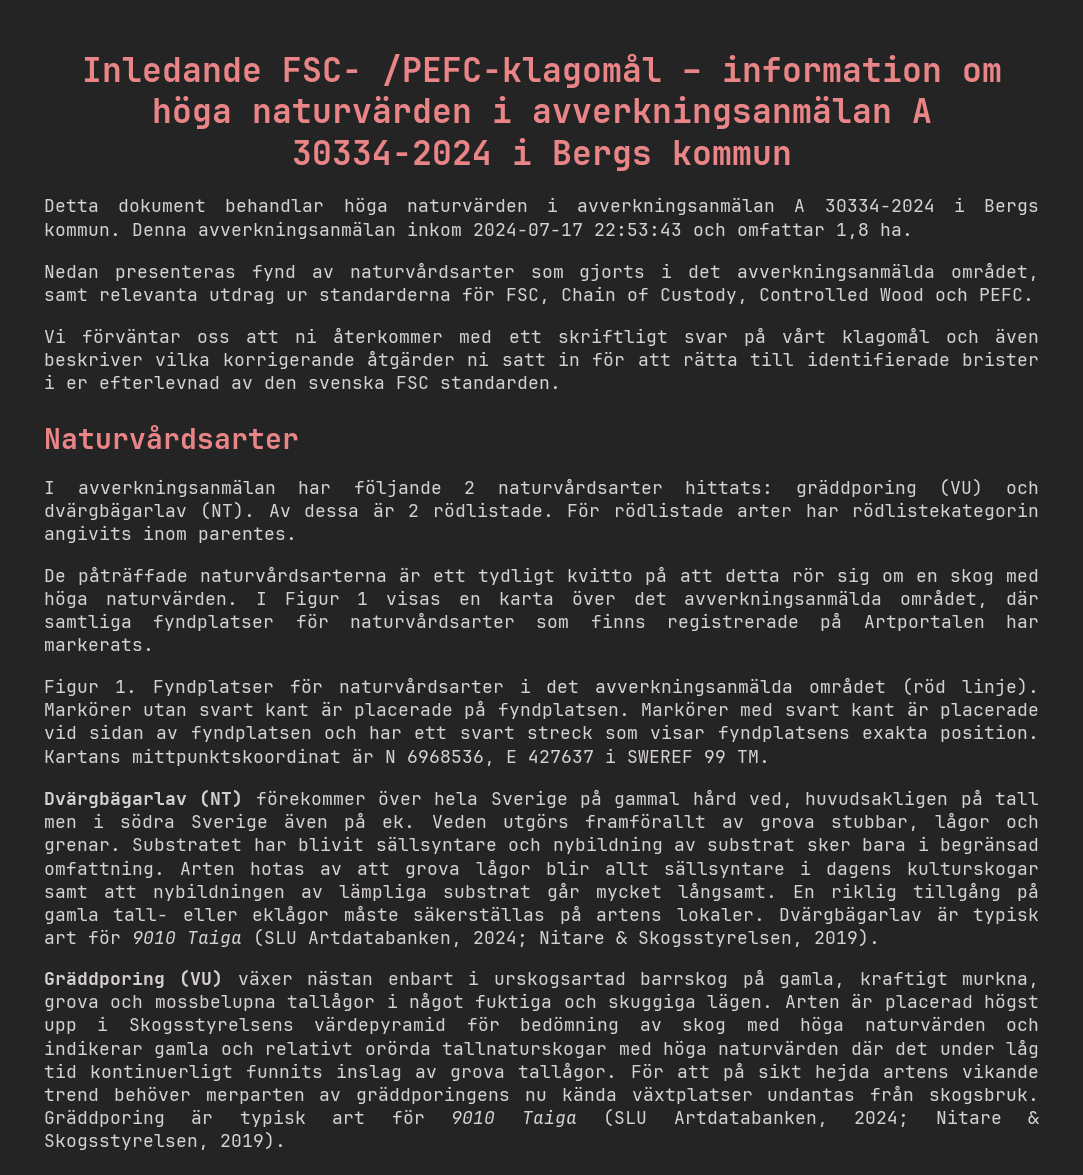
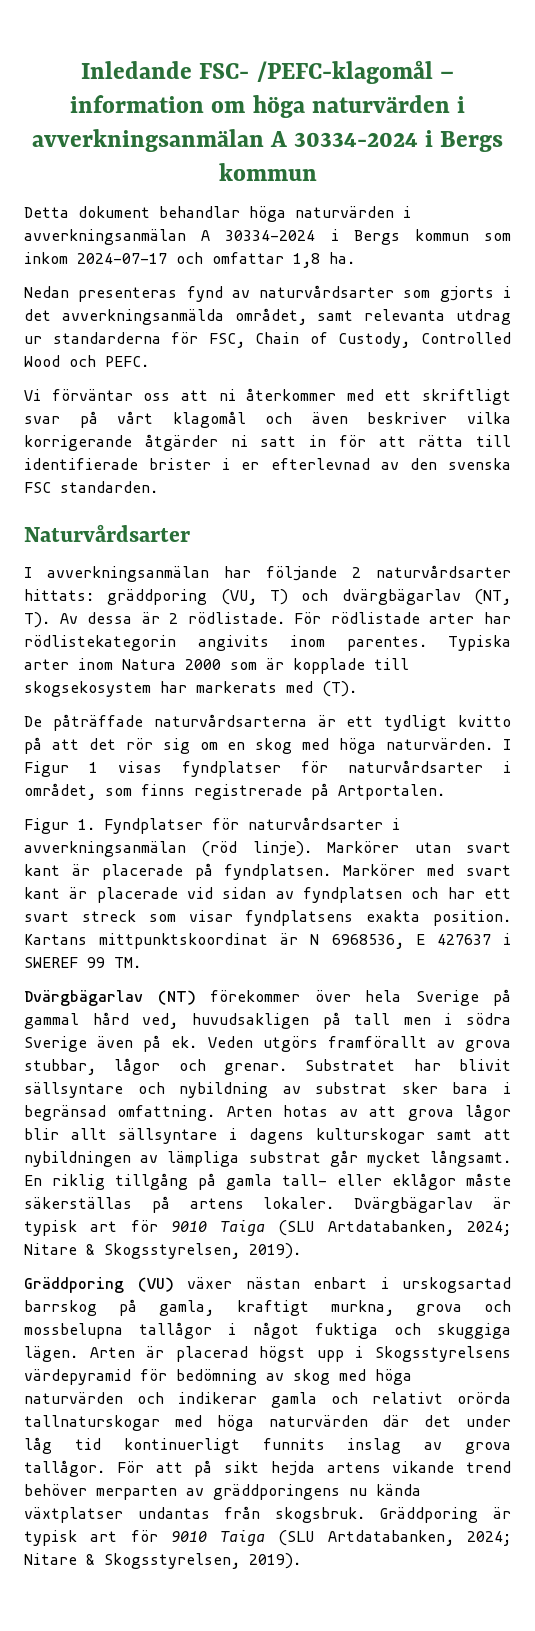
- Detta dokument behandlar höga naturvärden i avverkningsanmälan A 30334-2024 i Bergs kommun. Denna avverkningsanmälan inkom 2024-07-17 22:53:43 och omfattar 1,8 ha.
+ Detta dokument behandlar höga naturvärden i avverkningsanmälan A 30334-2024 i Bergs kommun som inkom 2024-07-17 och omfattar 1,8 ha.
- I avverkningsanmälan har följande 2 naturvårdsarter hittats: gräddporing (VU) och dvärgbägarlav (NT). Av dessa är 2 rödlistade.
+ I avverkningsanmälan har följande 2 naturvårdsarter hittats: gräddporing (VU, T) och dvärgbägarlav (NT, T). Av dessa är 2 rödlistade.
+ Typiska arter inom Natura 2000 som är kopplade till skogsekosystem har markerats med (T).
- De påträffade naturvårdsarterna är ett tydligt kvitto på att detta rör sig om en skog med höga naturvärden.
+ De påträffade naturvårdsarterna är ett tydligt kvitto på att det rör sig om en skog med höga naturvärden.
- I Figur 1 visas en karta över det avverkningsanmälda området, där samtliga fyndplatser för naturvårdsarter som finns registrerade på Artportalen har markerats.
+ I Figur 1 visas fyndplatser för naturvårdsarter i området, som finns registrerade på Artportalen.
- Figur 1. Fyndplatser för naturvårdsarter i det avverkningsanmälda området (röd linje).
+ Figur 1. Fyndplatser för naturvårdsarter i avverkningsanmälan (röd linje).

